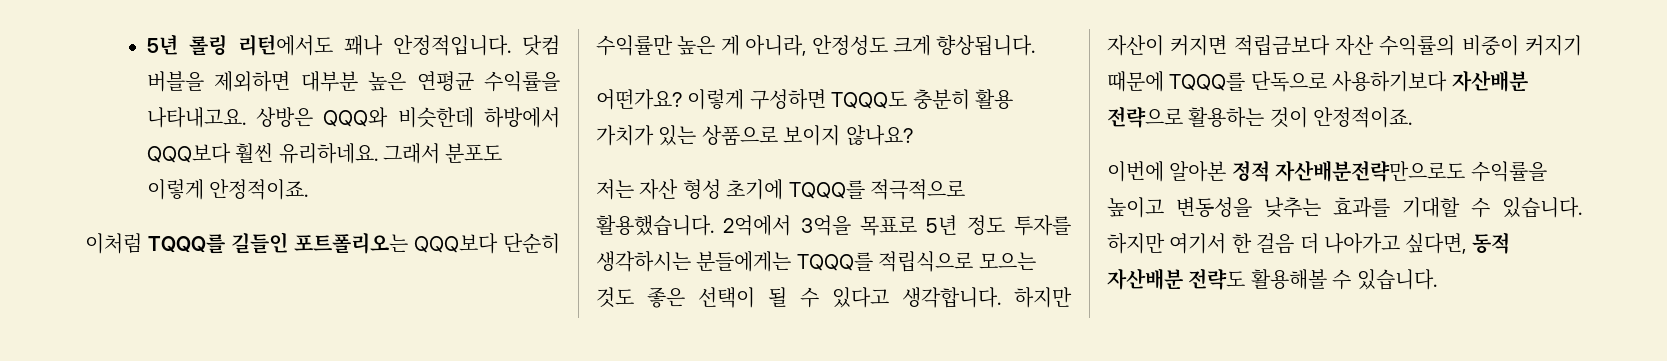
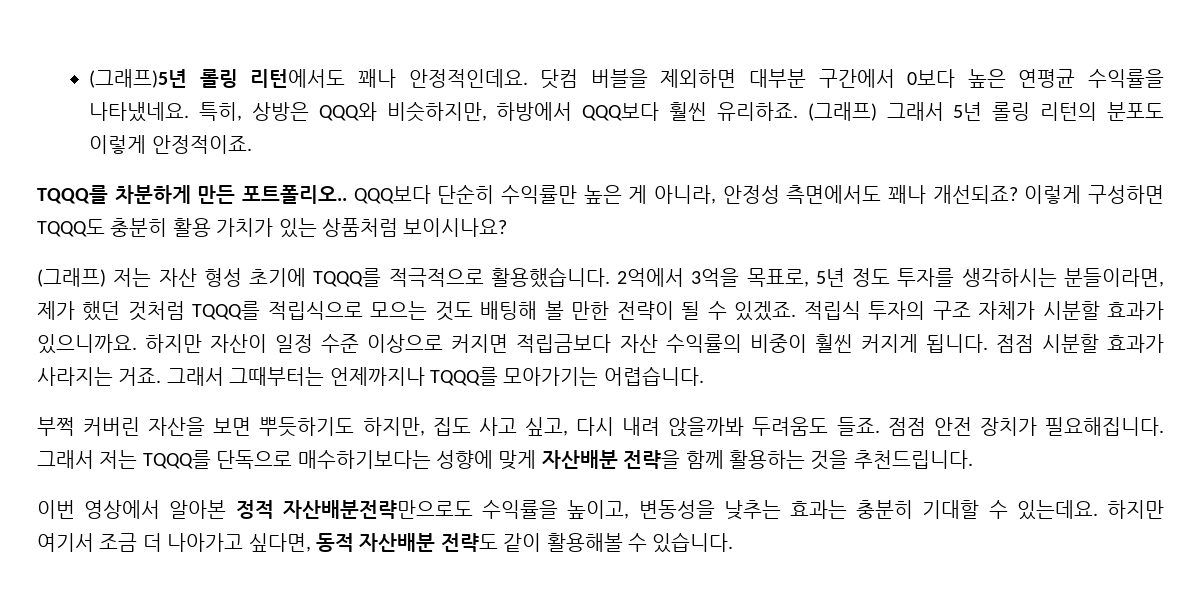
- 5년 롤링 리턴에서도 꽤나 안정적입니다.
+ (그래프)5년 롤링 리턴에서도 꽤나 안정적인데요.
- 닷컴 버블을 제외하면 대부분 높은 연평균 수익률을 나타내고요. 상방은 QQQ와 비슷한데 하방에서 QQQ보다 훨씬 유리하네요. 그래서 분포도 이렇게 안정적이죠.
+ 닷컴 버블을 제외하면 대부분 구간에서 0보다 높은 연평균 수익률을 나타냈네요. 특히, 상방은 QQQ와 비슷하지만, 하방에서 QQQ보다 훨씬 유리하죠. (그래프) 그래서 5년 롤링 리턴의 분포도 이렇게 안정적이죠.
- 이처럼 TQQQ를 길들인 포트폴리오는 QQQ보다 단순히 수익률만 높은 게 아니라, 안정성도 크게 향상됩니다.
- 어떤가요?
+ TQQQ를 차분하게 만든 포트폴리오.. QQQ보다 단순히 수익률만 높은 게 아니라, 안정성 측면에서도 꽤나 개선되죠?
- 이렇게 구성하면 TQQQ도 충분히 활용 가치가 있는 상품으로 보이지 않나요?
- 저는 자산 형성 초기에 TQQQ를 적극적으로 활용했습니다.
+ 이렇게 구성하면 TQQQ도 충분히 활용 가치가 있는 상품처럼 보이시나요?
+ (그래프) 저는 자산 형성 초기에 TQQQ를 적극적으로 활용했습니다.
- 2억에서 3억을 목표로 5년 정도 투자를 생각하시는 분들에게는 TQQQ를 적립식으로 모으는 것도 좋은 선택이 될 수 있다고 생각합니다. 하지만 자산이 커지면 적립금보다 자산 수익률의 비중이 커지기 때문에 TQQQ를 단독으로 사용하기보다 자산배분 전략으로 활용하는 것이 안정적이죠.
- 이번에 알아본 정적 자산배분전략만으로도 수익률을 높이고 변동성을 낮추는 효과를 기대할 수 있습니다.
+ 2억에서 3억을 목표로, 5년 정도 투자를 생각하시는 분들이라면, 제가 했던 것처럼 TQQQ를 적립식으로 모으는 것도 배팅해 볼 만한 전략이 될 수 있겠죠. 적립식 투자의 구조 자체가 시분할 효과가 있으니까요. 하지만 자산이 일정 수준 이상으로 커지면 적립금보다 자산 수익률의 비중이 훨씬 커지게 됩니다. 점점 시분할 효과가 사라지는 거죠. 그래서 그때부터는 언제까지나 TQQQ를 모아가기는 어렵습니다.
+ 부쩍 커버린 자산을 보면 뿌듯하기도 하지만, 집도 사고 싶고, 다시 내려 앉을까봐 두려움도 들죠. 점점 안전 장치가 필요해집니다. 그래서 저는 TQQQ를 단독으로 매수하기보다는 성향에 맞게 자산배분 전략을 함께 활용하는 것을 추천드립니다.
+ 이번 영상에서 알아본 정적 자산배분전략만으로도 수익률을 높이고, 변동성을 낮추는 효과는 충분히 기대할 수 있는데요.
- 하지만 여기서 한 걸음 더 나아가고 싶다면, 동적 자산배분 전략도 활용해볼 수 있습니다.
+ 하지만 여기서 조금 더 나아가고 싶다면, 동적 자산배분 전략도 같이 활용해볼 수 있습니다.

